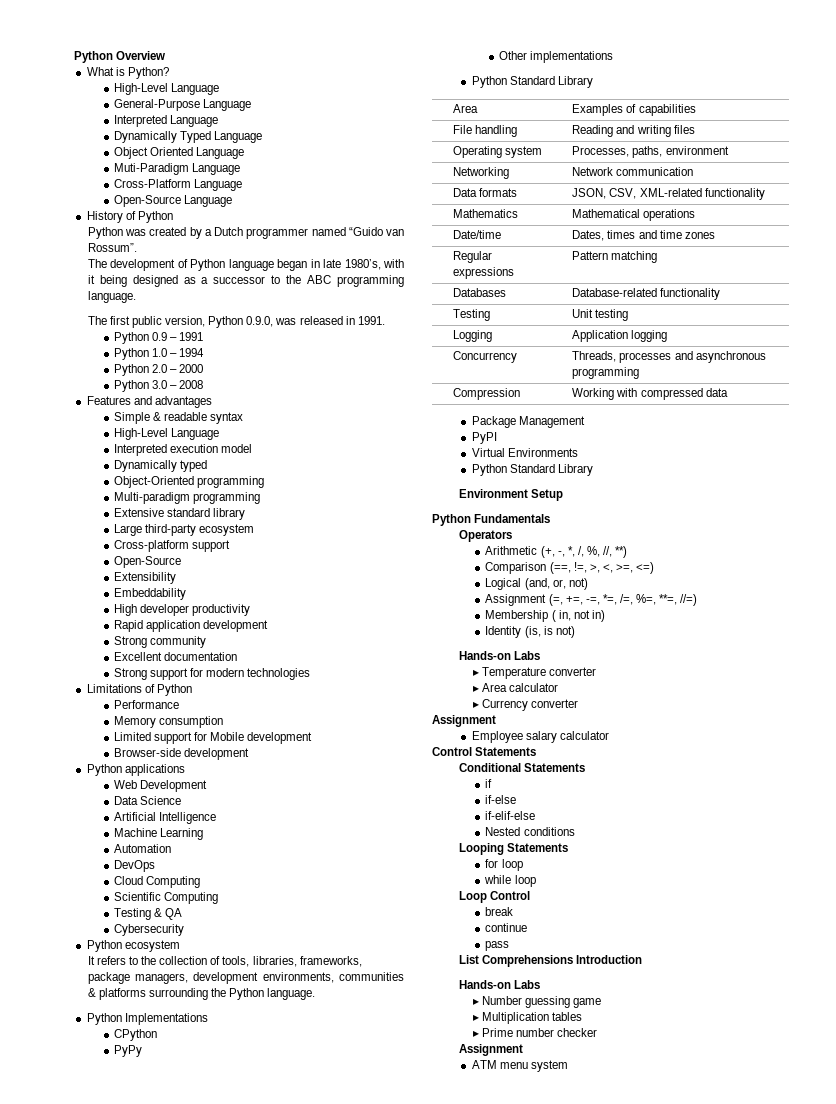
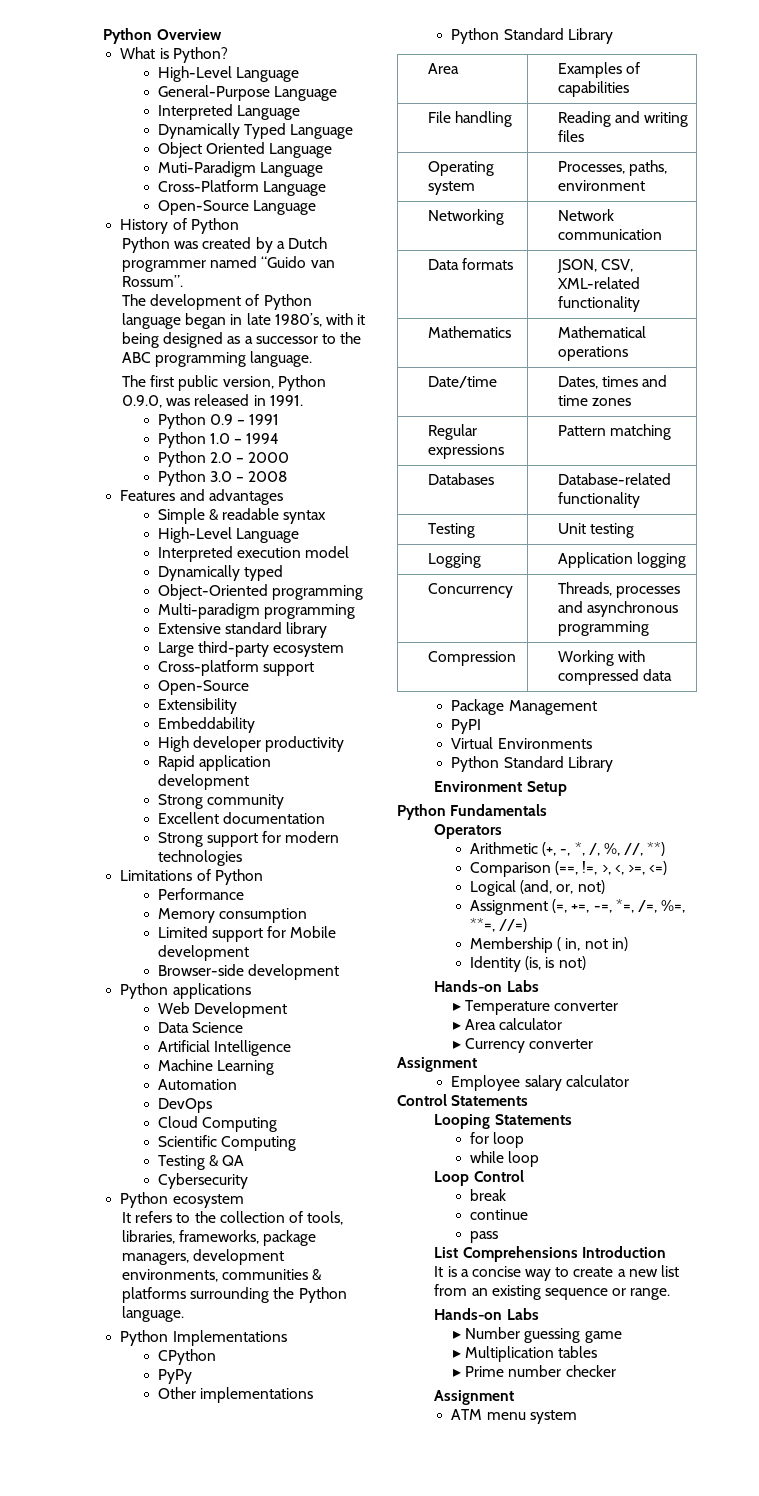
- Conditional Statements
- if
- if-else
- if-elif-else
- Nested conditions
+ It is a concise way to create a new list from an existing sequence or range.

